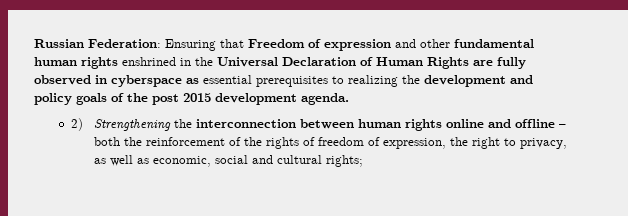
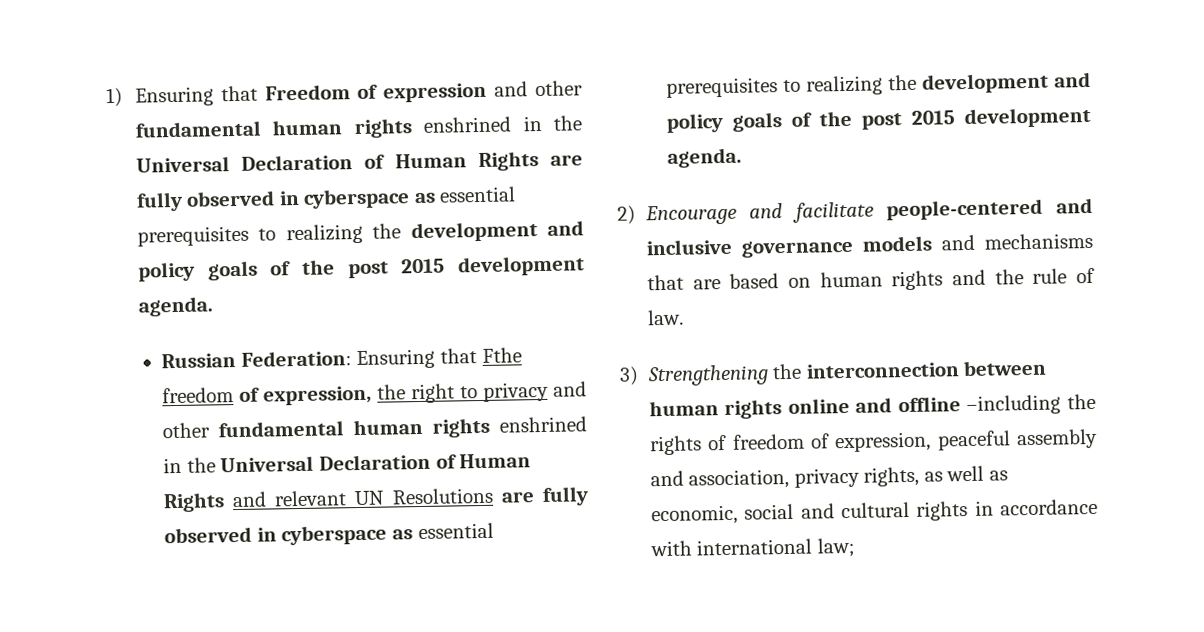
- Russian Federation: Ensuring that Freedom of expression and other fundamental human rights enshrined in the Universal Declaration of Human Rights are fully observed in cyberspace as essential prerequisites to realizing the development and policy goals of the post 2015 development agenda.
+ 1) Ensuring that Freedom of expression and other fundamental human rights enshrined in the Universal Declaration of Human Rights are fully observed in cyberspace as essential prerequisites to realizing the development and policy goals of the post 2015 development agenda.
- 2) Strengthening the interconnection between human rights online and offline – both the reinforcement of the rights of freedom of expression, the right to privacy, as well as economic, social and cultural rights;
+ Russian Federation: Ensuring that Fthe freedom of expression, the right to privacy and other fundamental human rights enshrined in the Universal Declaration of Human Rights and relevant UN Resolutions are fully observed in cyberspace as essential prerequisites to realizing the development and policy goals of the post 2015 development agenda.
+ 2) Encourage and facilitate people-centered and inclusive governance models and mechanisms that are based on human rights and the rule of law.
+ 3) Strengthening the interconnection between human rights online and offline –including the rights of freedom of expression, peaceful assembly and association, privacy rights, as well as economic, social and cultural rights in accordance with international law;

